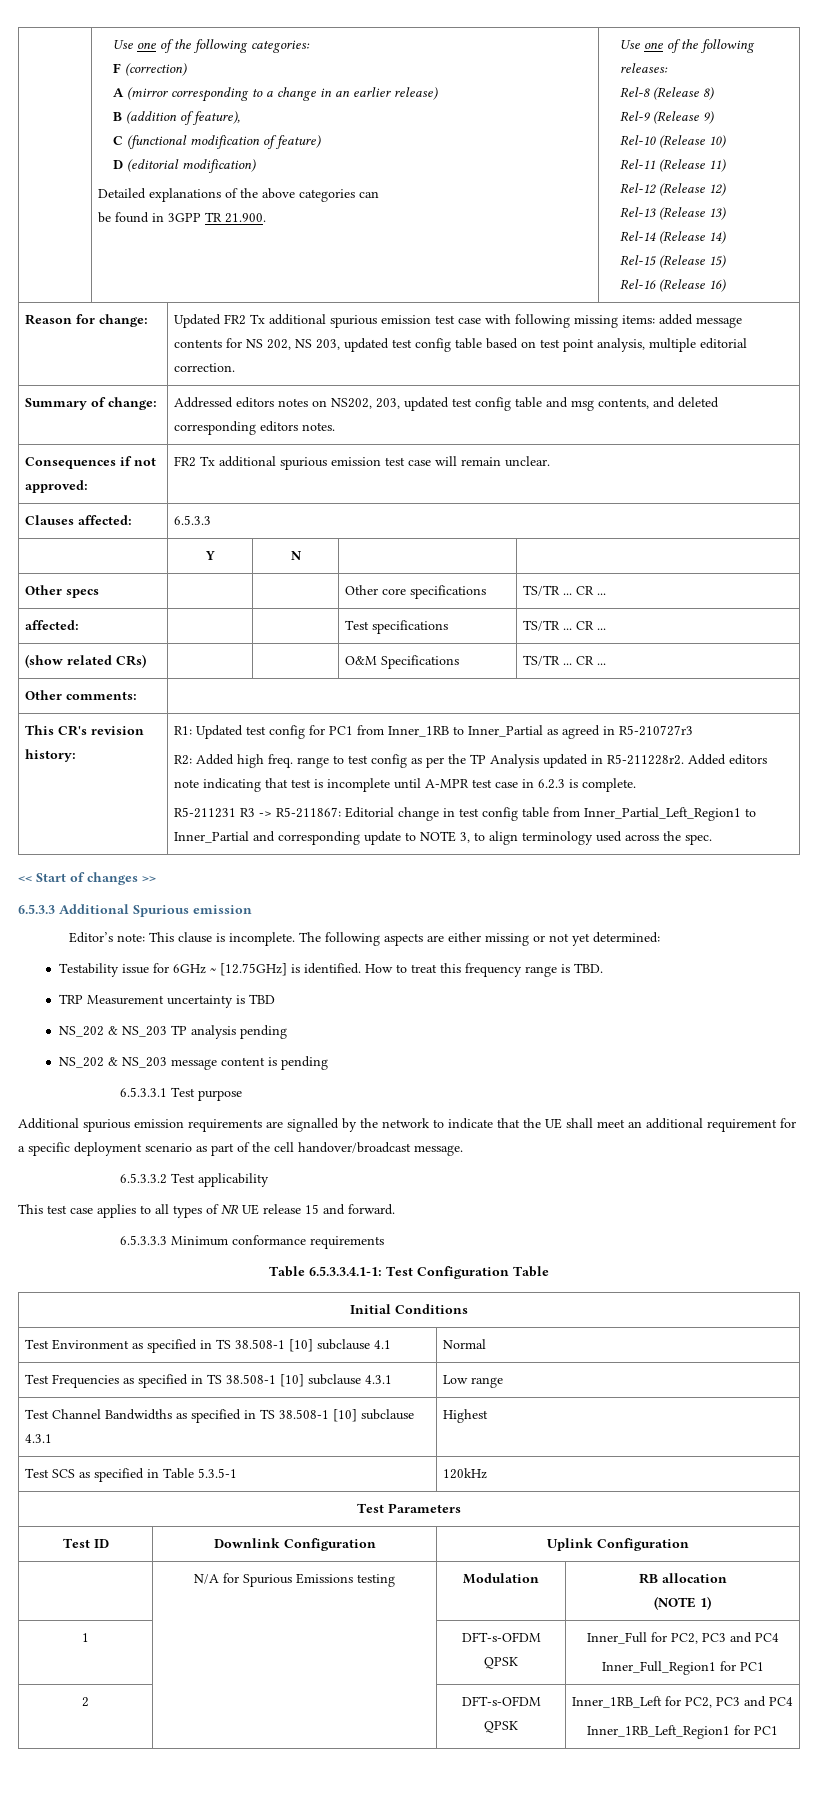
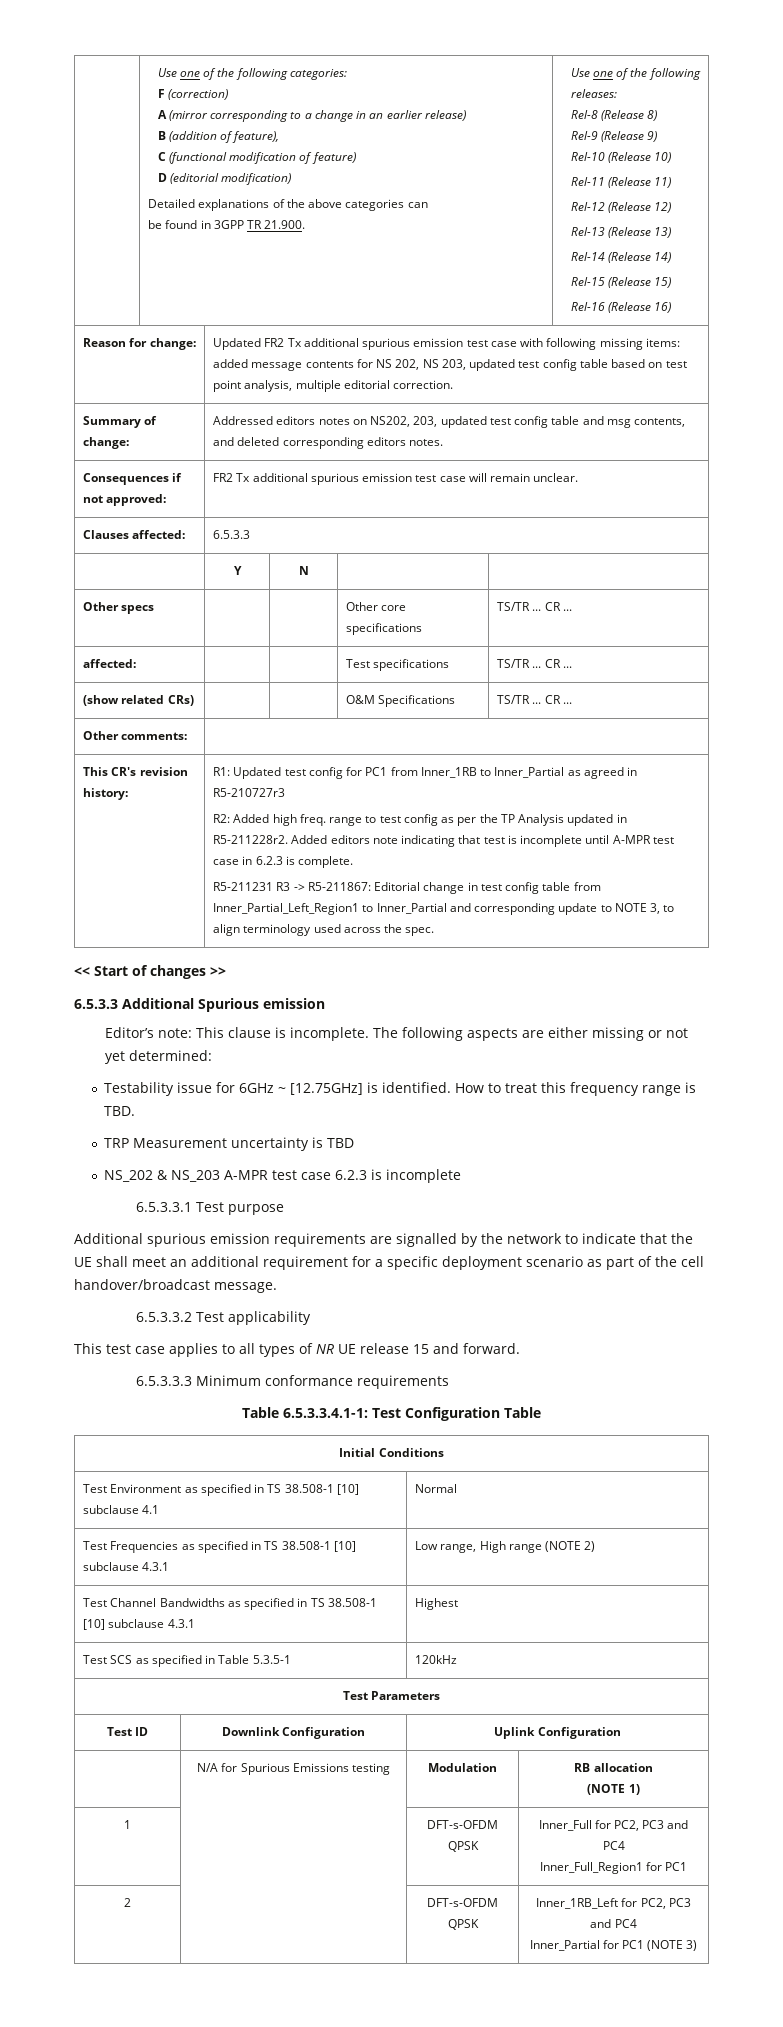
- NS_202 & NS_203 TP analysis pending
- NS_202 & NS_203 message content is pending
+ NS_202 & NS_203 A-MPR test case 6.2.3 is incomplete
- Test Frequencies as specified in TS 38.508-1 [10] subclause 4.3.1 | Low range
+ Test Frequencies as specified in TS 38.508-1 [10] subclause 4.3.1 | Low range, High range (NOTE 2)
  2 | | DFT-s-OFDM QPSK | Inner_1RB_Left for PC2, PC3 and PC4
- Inner_1RB_Left_Region1 for PC1
+ Inner_Partial for PC1 (NOTE 3)

